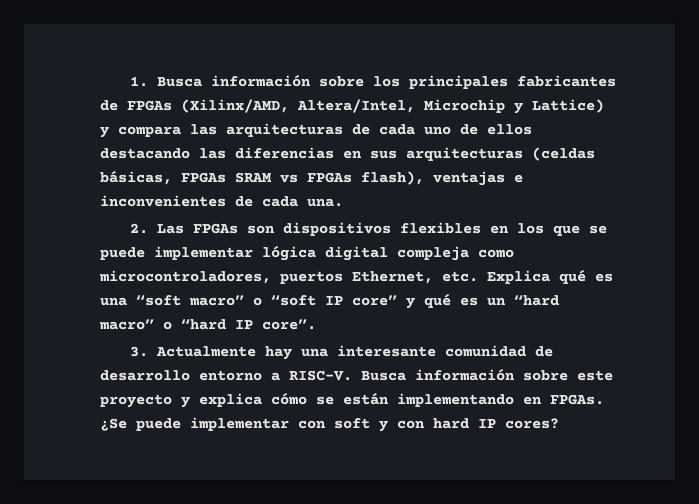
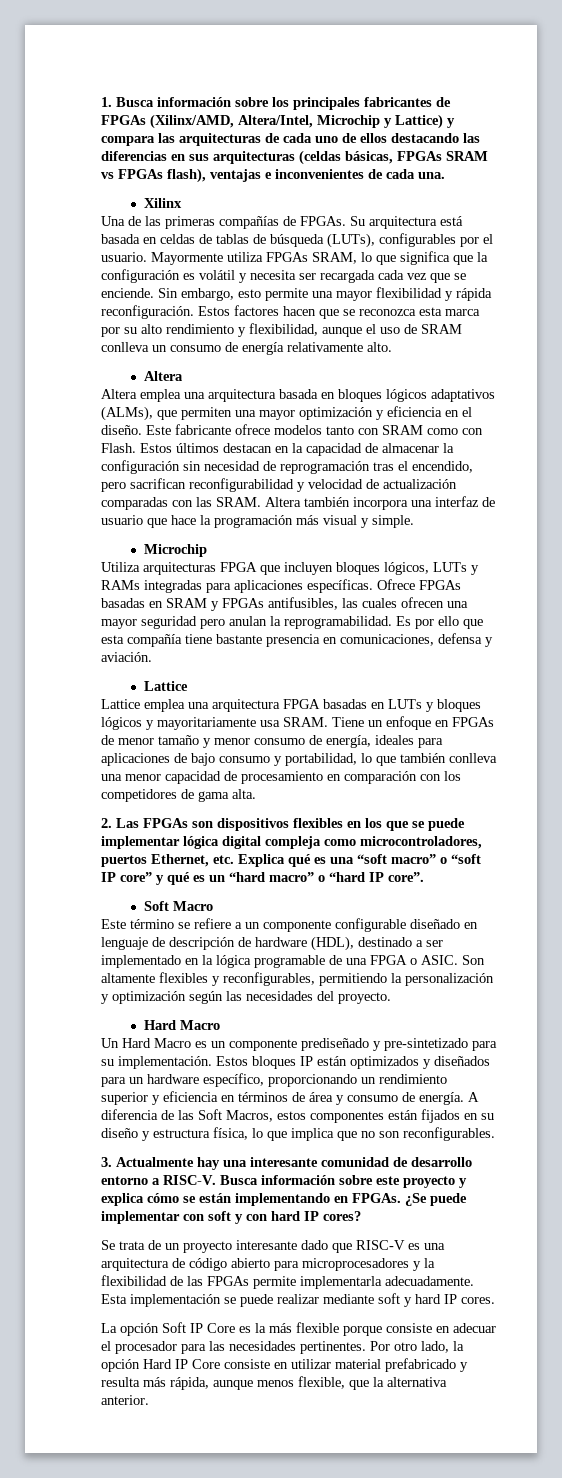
+ Xilinx
+ Una de las primeras compañías de FPGAs. Su arquitectura está basada en celdas de tablas de búsqueda (LUTs), configurables por el usuario. Mayormente utiliza FPGAs SRAM, lo que significa que la configuración es volátil y necesita ser recargada cada vez que se enciende. Sin embargo, esto permite una mayor flexibilidad y rápida reconfiguración. Estos factores hacen que se reconozca esta marca por su alto rendimiento y flexibilidad, aunque el uso de SRAM conlleva un consumo de energía relativamente alto.
+ Altera
+ Altera emplea una arquitectura basada en bloques lógicos adaptativos (ALMs), que permiten una mayor optimización y eficiencia en el diseño. Este fabricante ofrece modelos tanto con SRAM como con Flash. Estos últimos destacan en la capacidad de almacenar la configuración sin necesidad de reprogramación tras el encendido, pero sacrifican reconfigurabilidad y velocidad de actualización comparadas con las SRAM. Altera también incorpora una interfaz de usuario que hace la programación más visual y simple.
+ Microchip
+ Utiliza arquitecturas FPGA que incluyen bloques lógicos, LUTs y RAMs integradas para aplicaciones específicas. Ofrece FPGAs basadas en SRAM y FPGAs antifusibles, las cuales ofrecen una mayor seguridad pero anulan la reprogramabilidad. Es por ello que esta compañía tiene bastante presencia en comunicaciones, defensa y aviación.
+ Lattice
+ Lattice emplea una arquitectura FPGA basadas en LUTs y bloques lógicos y mayoritariamente usa SRAM. Tiene un enfoque en FPGAs de menor tamaño y menor consumo de energía, ideales para aplicaciones de bajo consumo y portabilidad, lo que también conlleva una menor capacidad de procesamiento en comparación con los competidores de gama alta.
+ Soft Macro
+ Este término se refiere a un componente configurable diseñado en lenguaje de descripción de hardware (HDL), destinado a ser implementado en la lógica programable de una FPGA o ASIC. Son altamente flexibles y reconfigurables, permitiendo la personalización y optimización según las necesidades del proyecto.
+ Hard Macro
+ Un Hard Macro es un componente prediseñado y pre-sintetizado para su implementación. Estos bloques IP están optimizados y diseñados para un hardware específico, proporcionando un rendimiento superior y eficiencia en términos de área y consumo de energía. A diferencia de las Soft Macros, estos componentes están fijados en su diseño y estructura física, lo que implica que no son reconfigurables.
+ Se trata de un proyecto interesante dado que RISC-V es una arquitectura de código abierto para microprocesadores y la flexibilidad de las FPGAs permite implementarla adecuadamente. Esta implementación se puede realizar mediante soft y hard IP cores.
+ La opción Soft IP Core es la más flexible porque consiste en adecuar el procesador para las necesidades pertinentes. Por otro lado, la opción Hard IP Core consiste en utilizar material prefabricado y resulta más rápida, aunque menos flexible, que la alternativa anterior.

